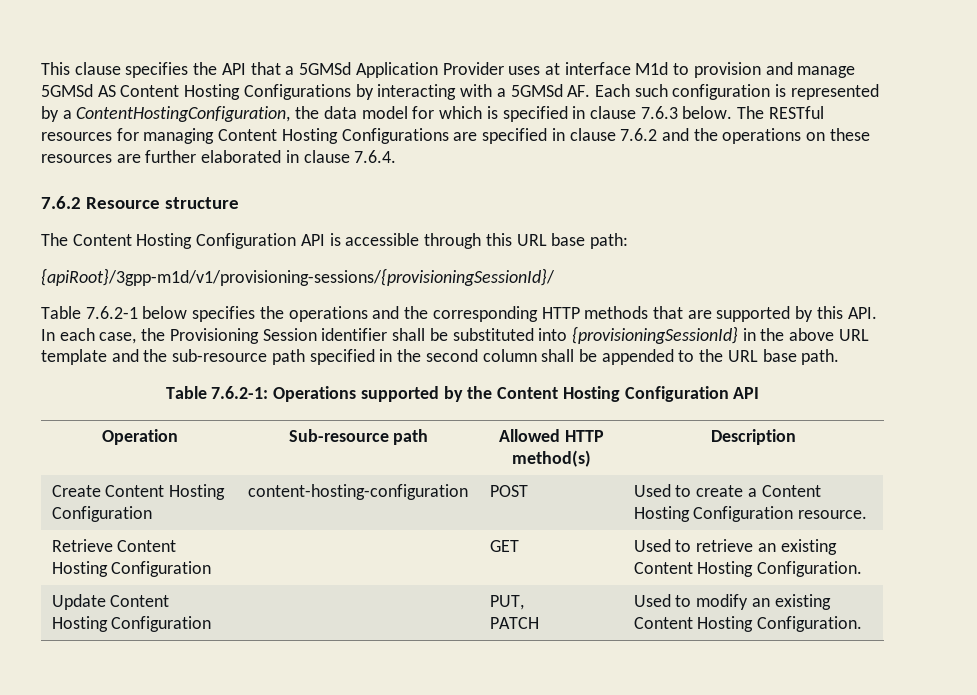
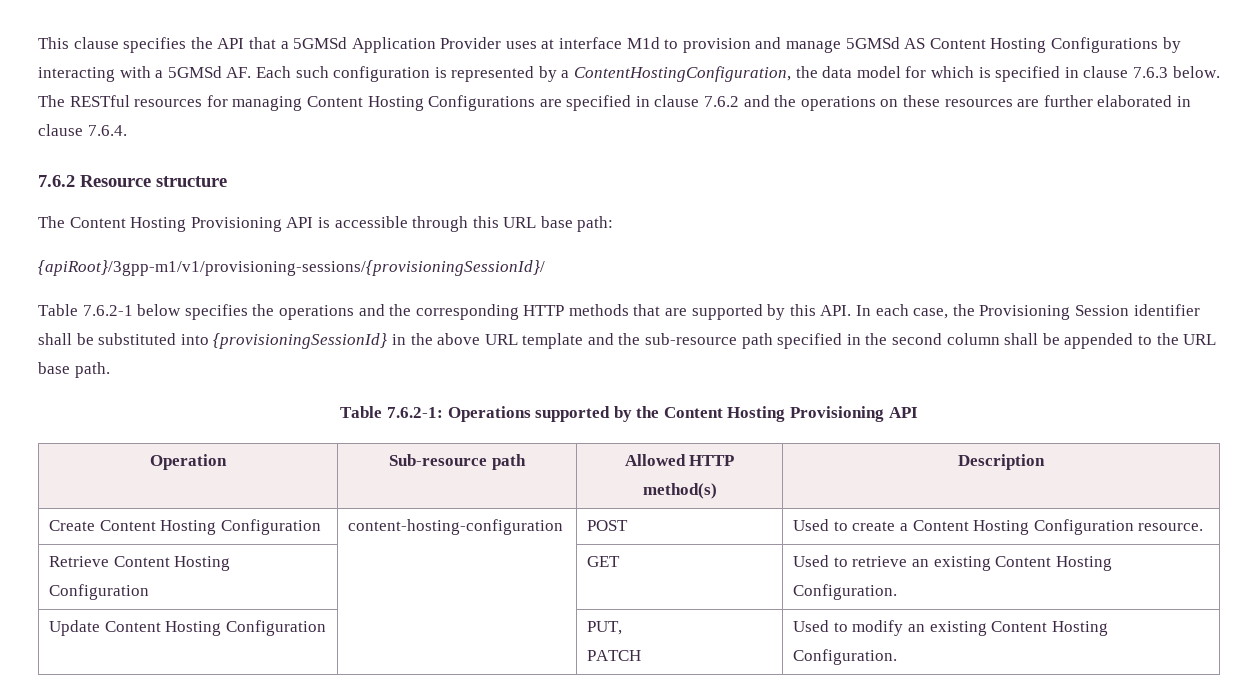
- The Content Hosting Configuration API is accessible through this URL base path:
+ The Content Hosting Provisioning API is accessible through this URL base path:
- {apiRoot}/3gpp-m1d/v1/provisioning-sessions/{provisioningSessionId}/
+ {apiRoot}/3gpp-m1/v1/provisioning-sessions/{provisioningSessionId}/
- Table 7.6.2-1: Operations supported by the Content Hosting Configuration API
+ Table 7.6.2-1: Operations supported by the Content Hosting Provisioning API

